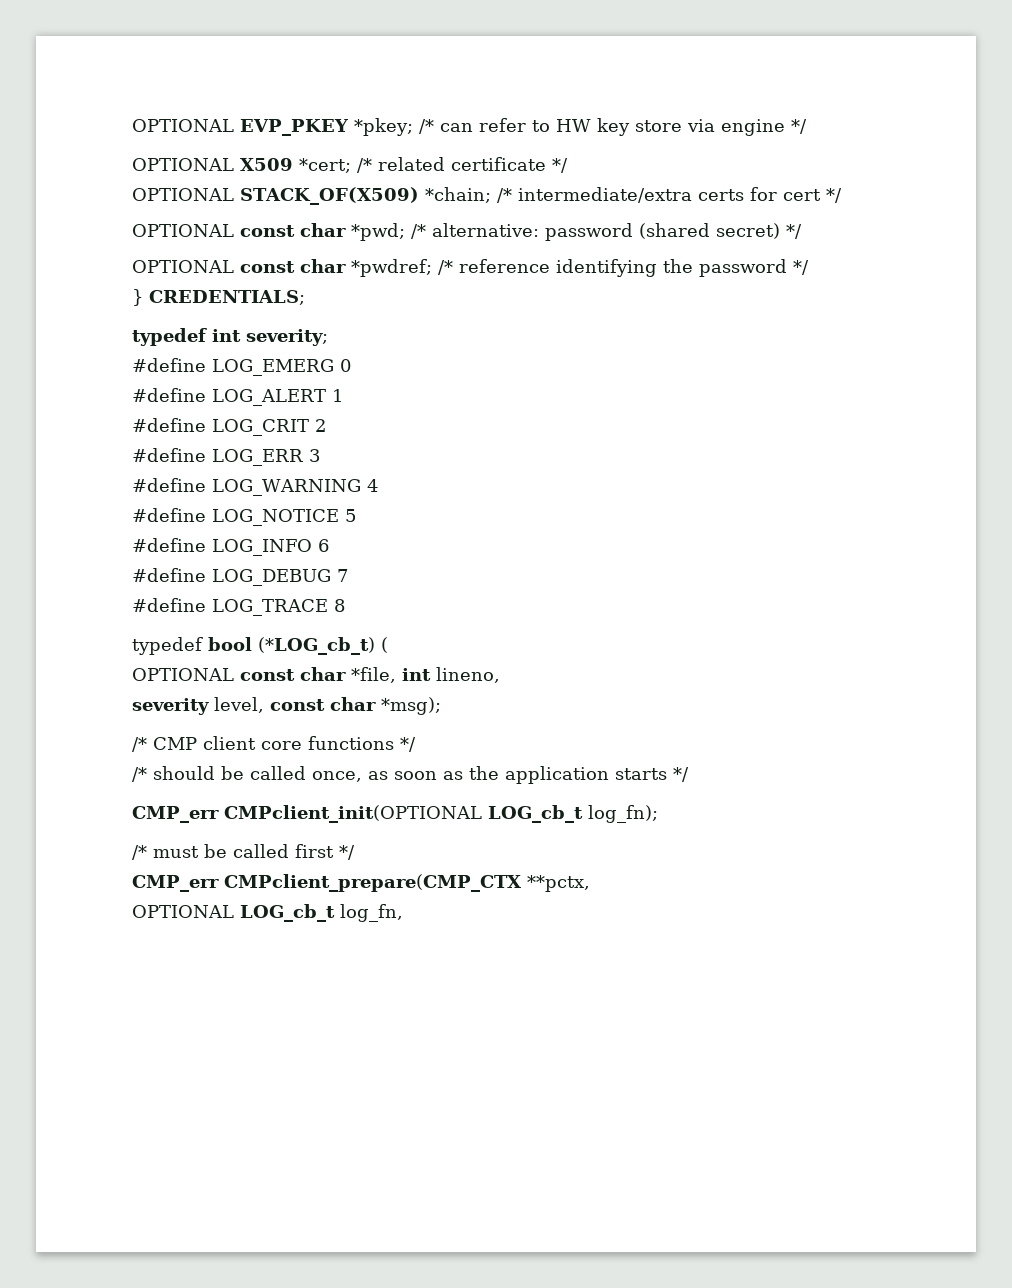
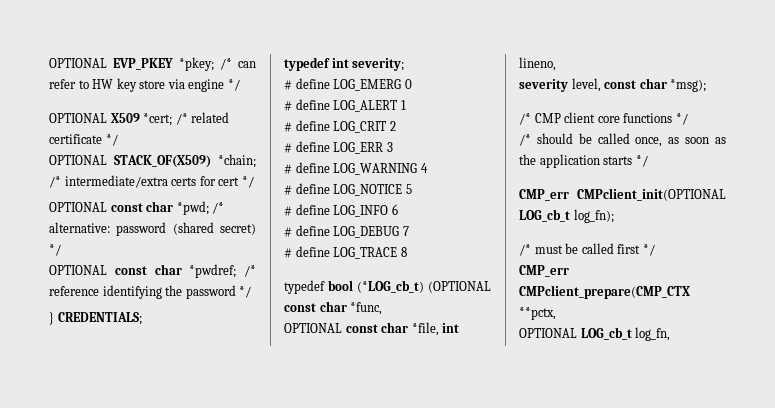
- #define LOG_EMERG 0
+ # define LOG_EMERG 0
- #define LOG_ALERT 1
+ # define LOG_ALERT 1
- #define LOG_CRIT 2
+ # define LOG_CRIT 2
- #define LOG_ERR 3
+ # define LOG_ERR 3
- #define LOG_WARNING 4
+ # define LOG_WARNING 4
- #define LOG_NOTICE 5
+ # define LOG_NOTICE 5
- #define LOG_INFO 6
+ # define LOG_INFO 6
- #define LOG_DEBUG 7
+ # define LOG_DEBUG 7
- #define LOG_TRACE 8
+ # define LOG_TRACE 8
- typedef bool (*LOG_cb_t) (
+ typedef bool (*LOG_cb_t) (OPTIONAL const char *func,

